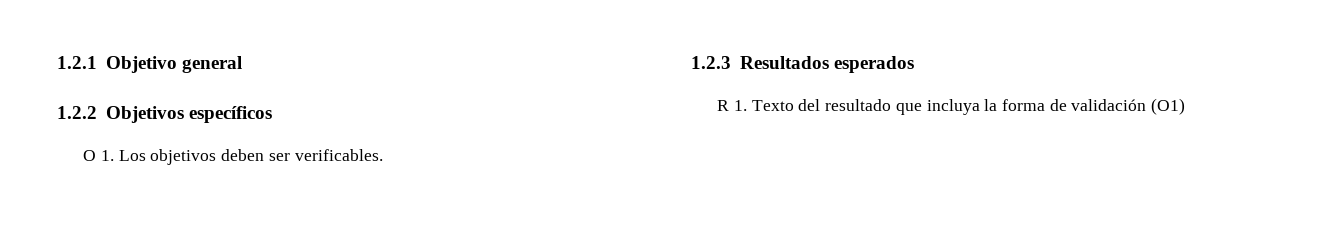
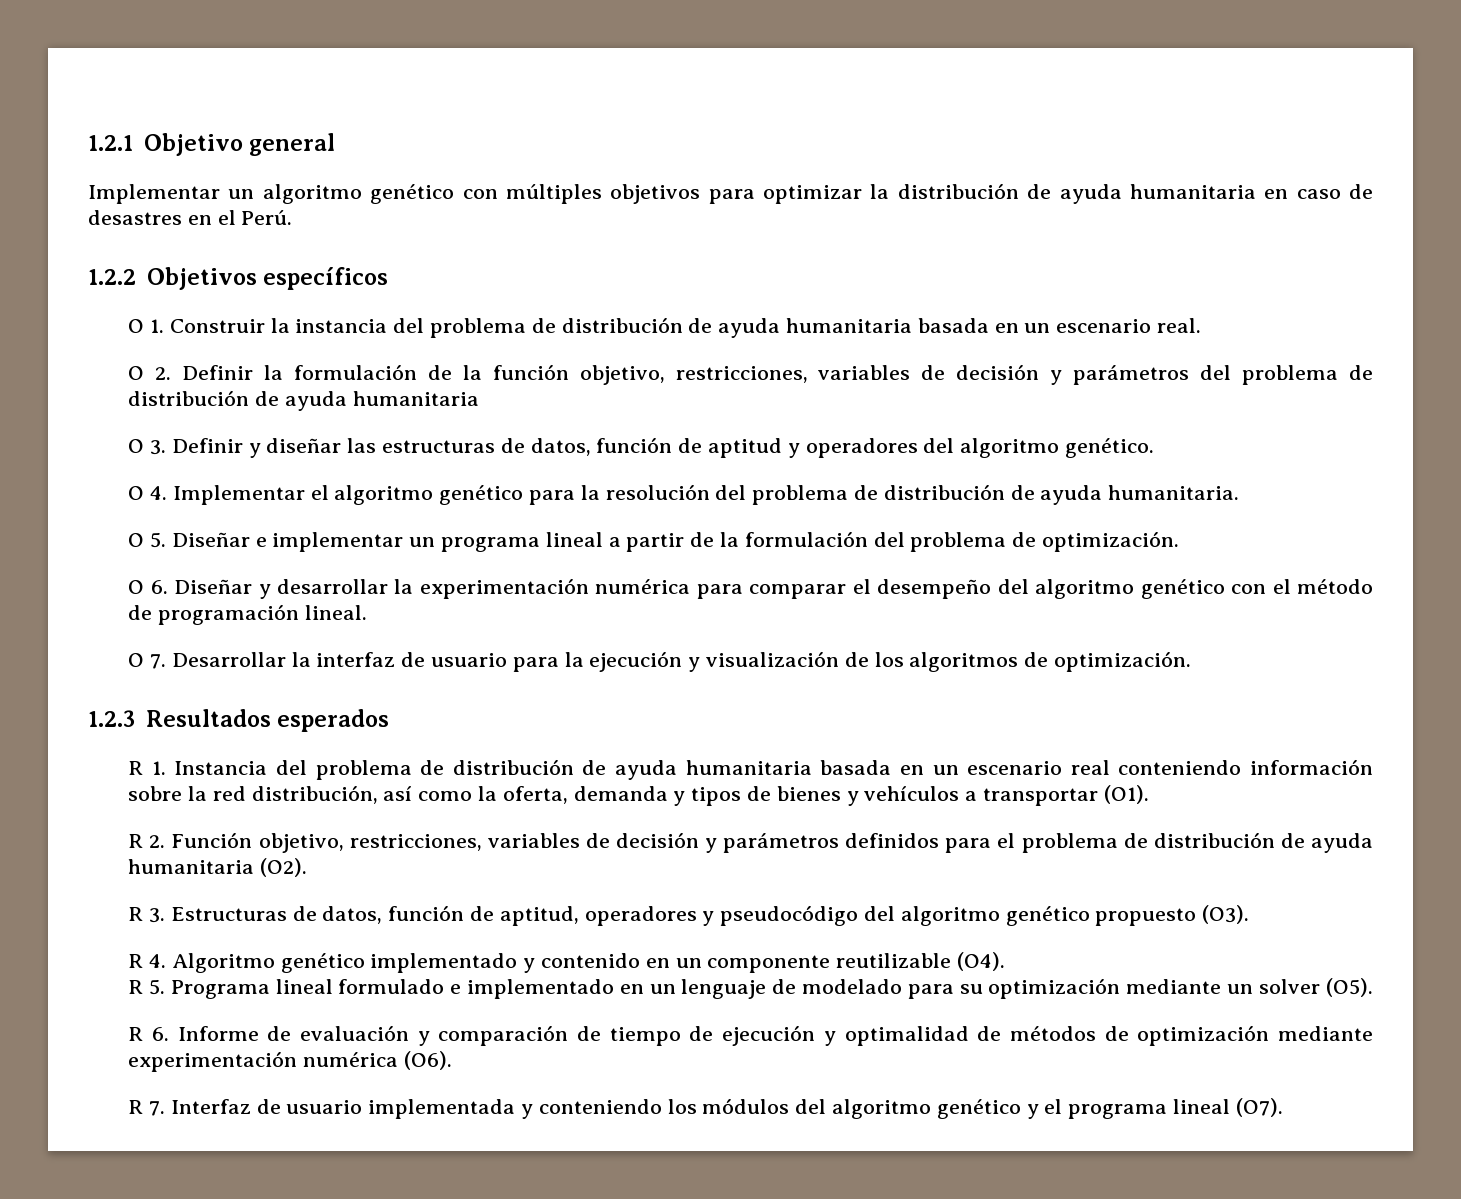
+ Implementar un algoritmo genético con múltiples objetivos para optimizar la distribución de ayuda humanitaria en caso de desastres en el Perú.
- O 1. Los objetivos deben ser verificables.
+ O 1. Construir la instancia del problema de distribución de ayuda humanitaria basada en un escenario real.
+ O 2. Definir la formulación de la función objetivo, restricciones, variables de decisión y parámetros del problema de distribución de ayuda humanitaria
+ O 3. Definir y diseñar las estructuras de datos, función de aptitud y operadores del algoritmo genético.
+ O 4. Implementar el algoritmo genético para la resolución del problema de distribución de ayuda humanitaria.
+ O 5. Diseñar e implementar un programa lineal a partir de la formulación del problema de optimización.
+ O 6. Diseñar y desarrollar la experimentación numérica para comparar el desempeño del algoritmo genético con el método de programación lineal.
+ O 7. Desarrollar la interfaz de usuario para la ejecución y visualización de los algoritmos de optimización.
- R 1. Texto del resultado que incluya la forma de validación (O1)
+ R 1. Instancia del problema de distribución de ayuda humanitaria basada en un escenario real conteniendo información sobre la red distribución, así como la oferta, demanda y tipos de bienes y vehículos a transportar (O1).
+ R 2. Función objetivo, restricciones, variables de decisión y parámetros definidos para el problema de distribución de ayuda humanitaria (O2).
+ R 3. Estructuras de datos, función de aptitud, operadores y pseudocódigo del algoritmo genético propuesto (O3).
+ R 4. Algoritmo genético implementado y contenido en un componente reutilizable (O4).
+ R 5. Programa lineal formulado e implementado en un lenguaje de modelado para su optimización mediante un solver (O5).
+ R 6. Informe de evaluación y comparación de tiempo de ejecución y optimalidad de métodos de optimización mediante experimentación numérica (O6).
+ R 7. Interfaz de usuario implementada y conteniendo los módulos del algoritmo genético y el programa lineal (O7).

